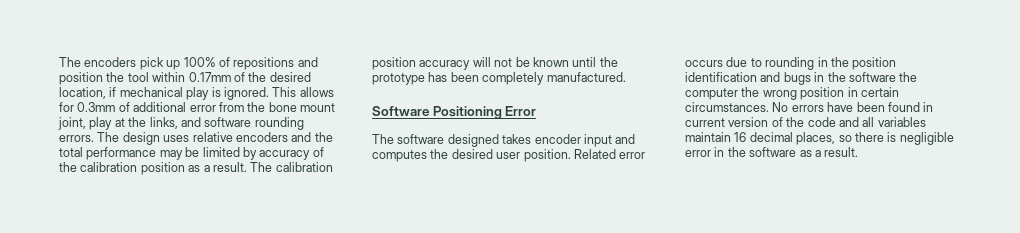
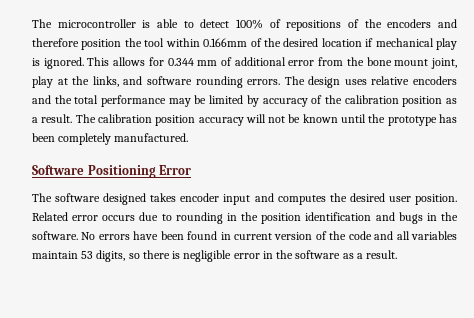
- The encoders pick up 100% of repositions and position the tool within 0.17mm of the desired location, if mechanical play is ignored.
+ The microcontroller is able to detect 100% of repositions of the encoders and therefore position the tool within 0.166mm of the desired location if mechanical play is ignored.
- This allows for 0.3mm of additional error from the bone mount joint, play at the links, and software rounding errors.
+ This allows for 0.344 mm of additional error from the bone mount joint, play at the links, and software rounding errors.
- Related error occurs due to rounding in the position identification and bugs in the software the computer the wrong position in certain circumstances.
+ Related error occurs due to rounding in the position identification and bugs in the software.
- No errors have been found in current version of the code and all variables maintain 16 decimal places, so there is negligible error in the software as a result.
+ No errors have been found in current version of the code and all variables maintain 53 digits, so there is negligible error in the software as a result.

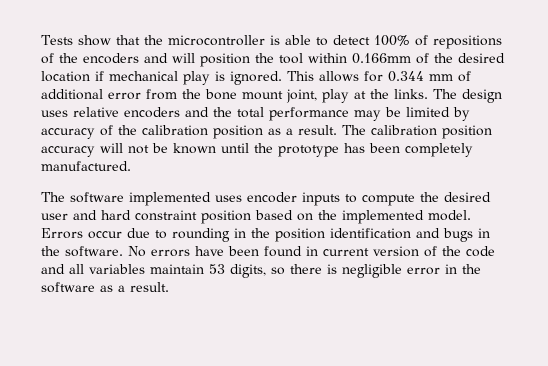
- The microcontroller is able to detect 100% of repositions of the encoders and therefore position the tool within 0.166mm of the desired location if mechanical play is ignored.
+ Tests show that the microcontroller is able to detect 100% of repositions of the encoders and will position the tool within 0.166mm of the desired location if mechanical play is ignored.
- This allows for 0.344 mm of additional error from the bone mount joint, play at the links, and software rounding errors.
+ This allows for 0.344 mm of additional error from the bone mount joint, play at the links.
- Software Positioning Error
- The software designed takes encoder input and computes the desired user position. Related error occurs due to rounding in the position identification and bugs in the software.
+ The software implemented uses encoder inputs to compute the desired user and hard constraint position based on the implemented model. Errors occur due to rounding in the position identification and bugs in the software.

